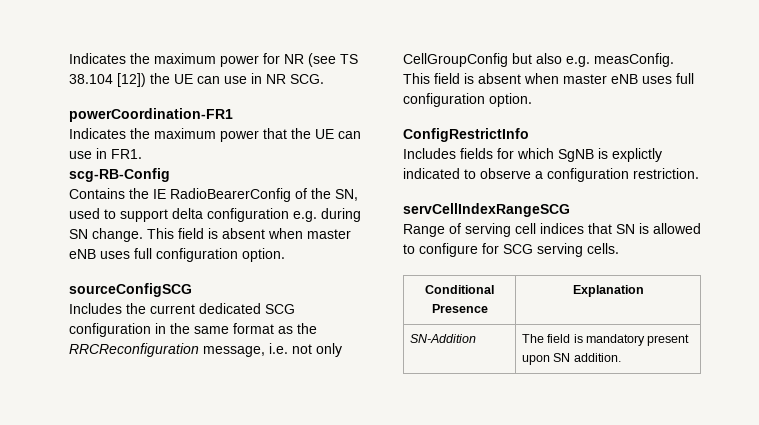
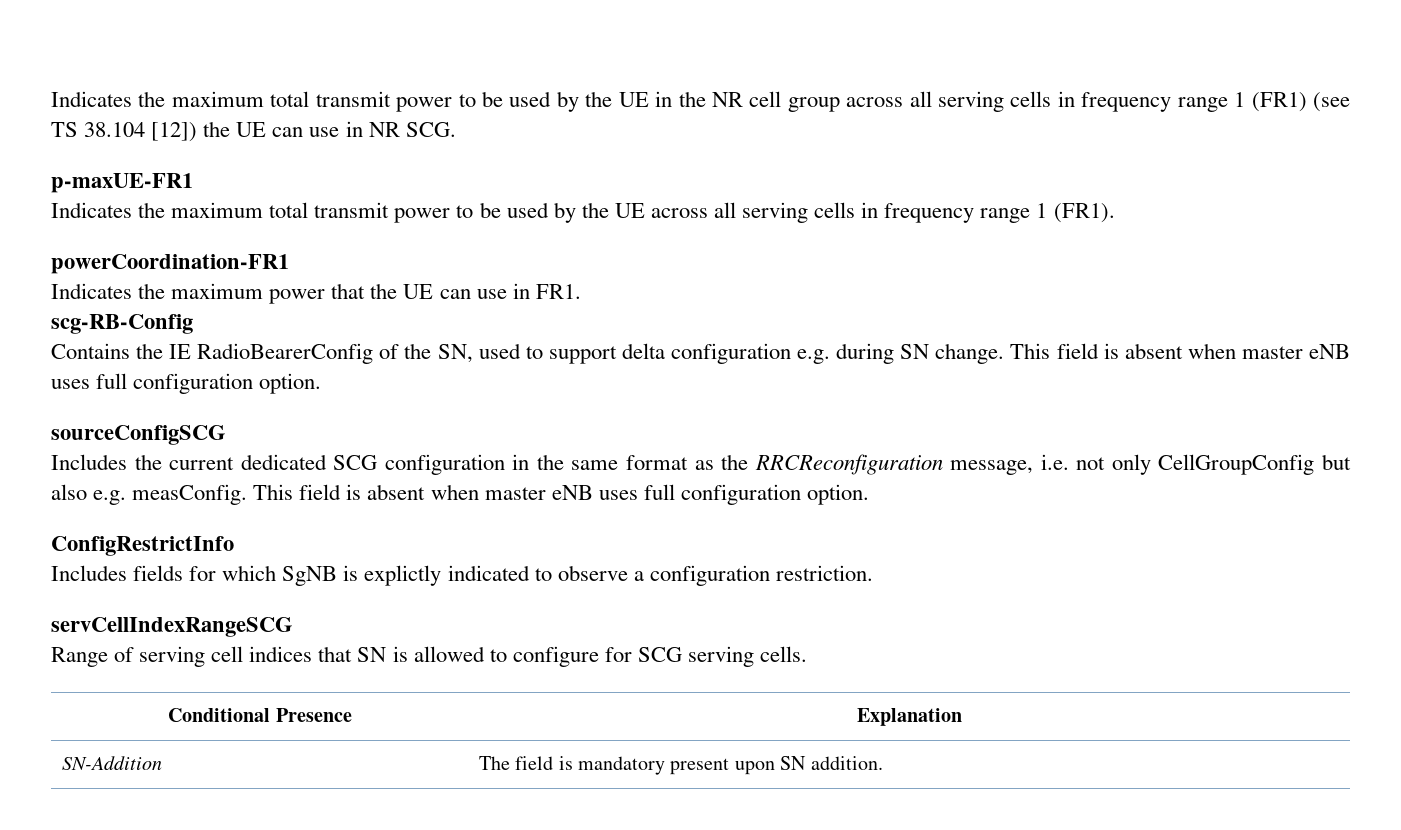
- Indicates the maximum power for NR (see TS 38.104 [12]) the UE can use in NR SCG.
+ Indicates the maximum total transmit power to be used by the UE in the NR cell group across all serving cells in frequency range 1 (FR1) (see TS 38.104 [12]) the UE can use in NR SCG.
+ p-maxUE-FR1
+ Indicates the maximum total transmit power to be used by the UE across all serving cells in frequency range 1 (FR1).

